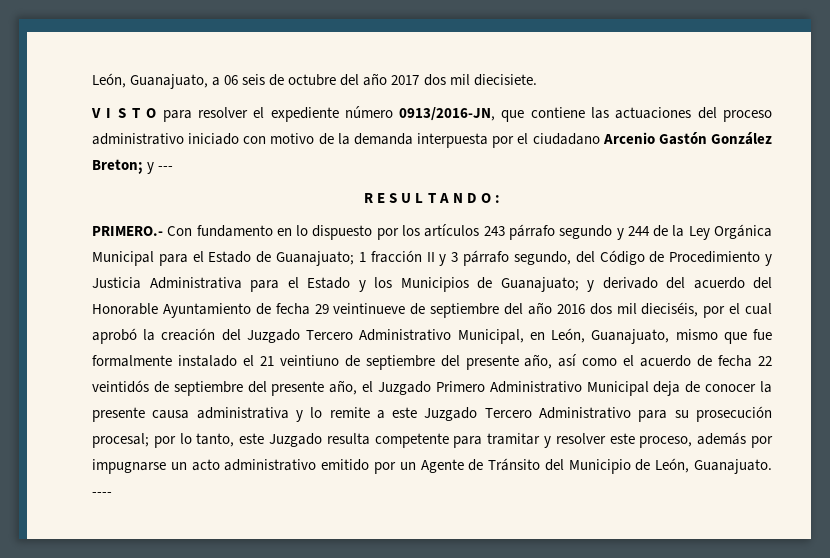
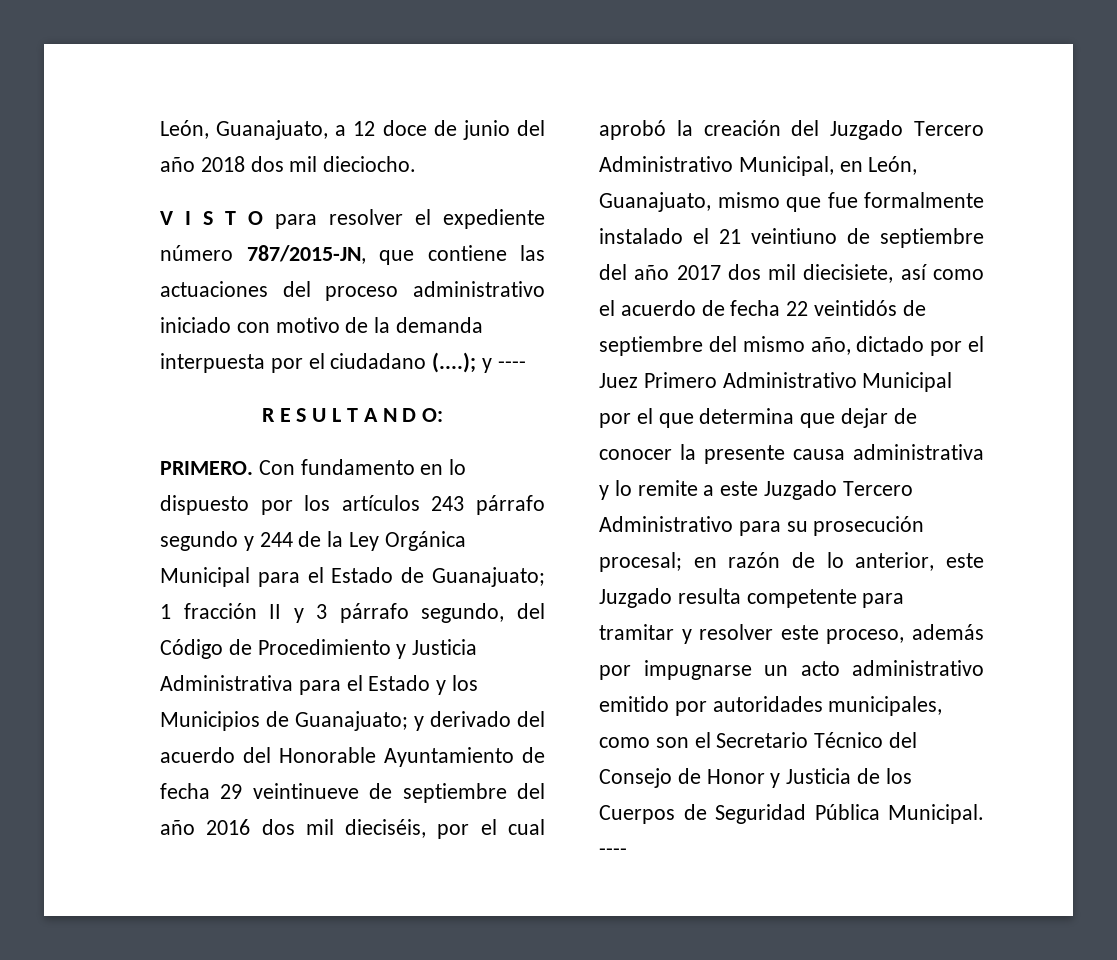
- León, Guanajuato, a 06 seis de octubre del año 2017 dos mil diecisiete.
+ León, Guanajuato, a 12 doce de junio del año 2018 dos mil dieciocho.
- V I S T O para resolver el expediente número 0913/2016-JN, que contiene las actuaciones del proceso administrativo iniciado con motivo de la demanda interpuesta por el ciudadano Arcenio Gastón González Breton; y ---
+ V I S T O para resolver el expediente número 787/2015-JN, que contiene las actuaciones del proceso administrativo iniciado con motivo de la demanda interpuesta por el ciudadano (....); y ----
- R E S U L T A N D O :
- PRIMERO.- Con fundamento en lo dispuesto por los artículos 243 párrafo segundo y 244 de la Ley Orgánica Municipal para el Estado de Guanajuato;
+ R E S U L T A N D O:
+ PRIMERO. Con fundamento en lo dispuesto por los artículos 243 párrafo segundo y 244 de la Ley Orgánica Municipal para el Estado de Guanajuato;
- y derivado del acuerdo del Honorable Ayuntamiento de fecha 29 veintinueve de septiembre del año 2016 dos mil dieciséis, por el cual aprobó la creación del Juzgado Tercero Administrativo Municipal, en León, Guanajuato, mismo que fue formalmente instalado el 21 veintiuno de septiembre del presente año, así como el acuerdo de fecha 22 veintidós de septiembre del presente año, el Juzgado Primero Administrativo Municipal deja de conocer la presente causa administrativa y lo remite a este Juzgado Tercero Administrativo para su prosecución procesal;
+ y derivado del acuerdo del Honorable Ayuntamiento de fecha 29 veintinueve de septiembre del año 2016 dos mil dieciséis, por el cual aprobó la creación del Juzgado Tercero Administrativo Municipal, en León, Guanajuato, mismo que fue formalmente instalado el 21 veintiuno de septiembre del año 2017 dos mil diecisiete, así como el acuerdo de fecha 22 veintidós de septiembre del mismo año, dictado por el Juez Primero Administrativo Municipal por el que determina que dejar de conocer la presente causa administrativa y lo remite a este Juzgado Tercero Administrativo para su prosecución procesal;
- por lo tanto, este Juzgado resulta competente para tramitar y resolver este proceso, además por impugnarse un acto administrativo emitido por un Agente de Tránsito del Municipio de León, Guanajuato.
+ en razón de lo anterior, este Juzgado resulta competente para tramitar y resolver este proceso, además por impugnarse un acto administrativo emitido por autoridades municipales, como son el Secretario Técnico del Consejo de Honor y Justicia de los Cuerpos de Seguridad Pública Municipal.

